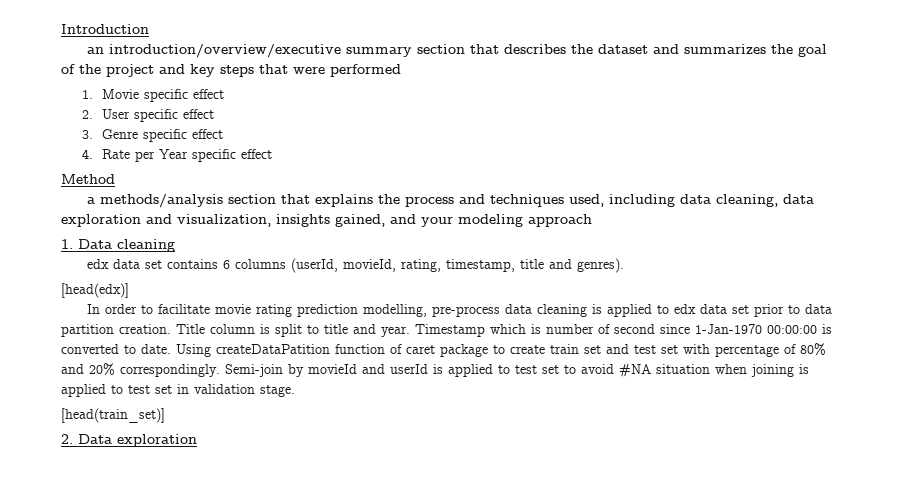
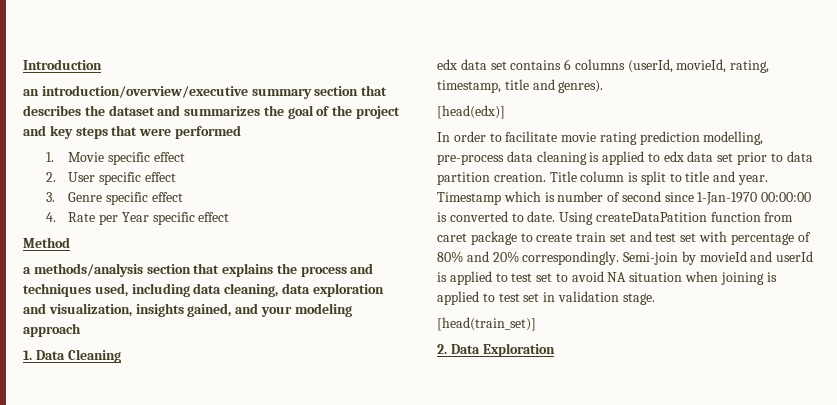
- 1. Data cleaning
+ 1. Data Cleaning
- Using createDataPatition function of caret package to create train set and test set with percentage of 80% and 20% correspondingly.
+ Using createDataPatition function from caret package to create train set and test set with percentage of 80% and 20% correspondingly.
- Semi-join by movieId and userId is applied to test set to avoid #NA situation when joining is applied to test set in validation stage.
+ Semi-join by movieId and userId is applied to test set to avoid NA situation when joining is applied to test set in validation stage.
- 2. Data exploration
+ 2. Data Exploration

